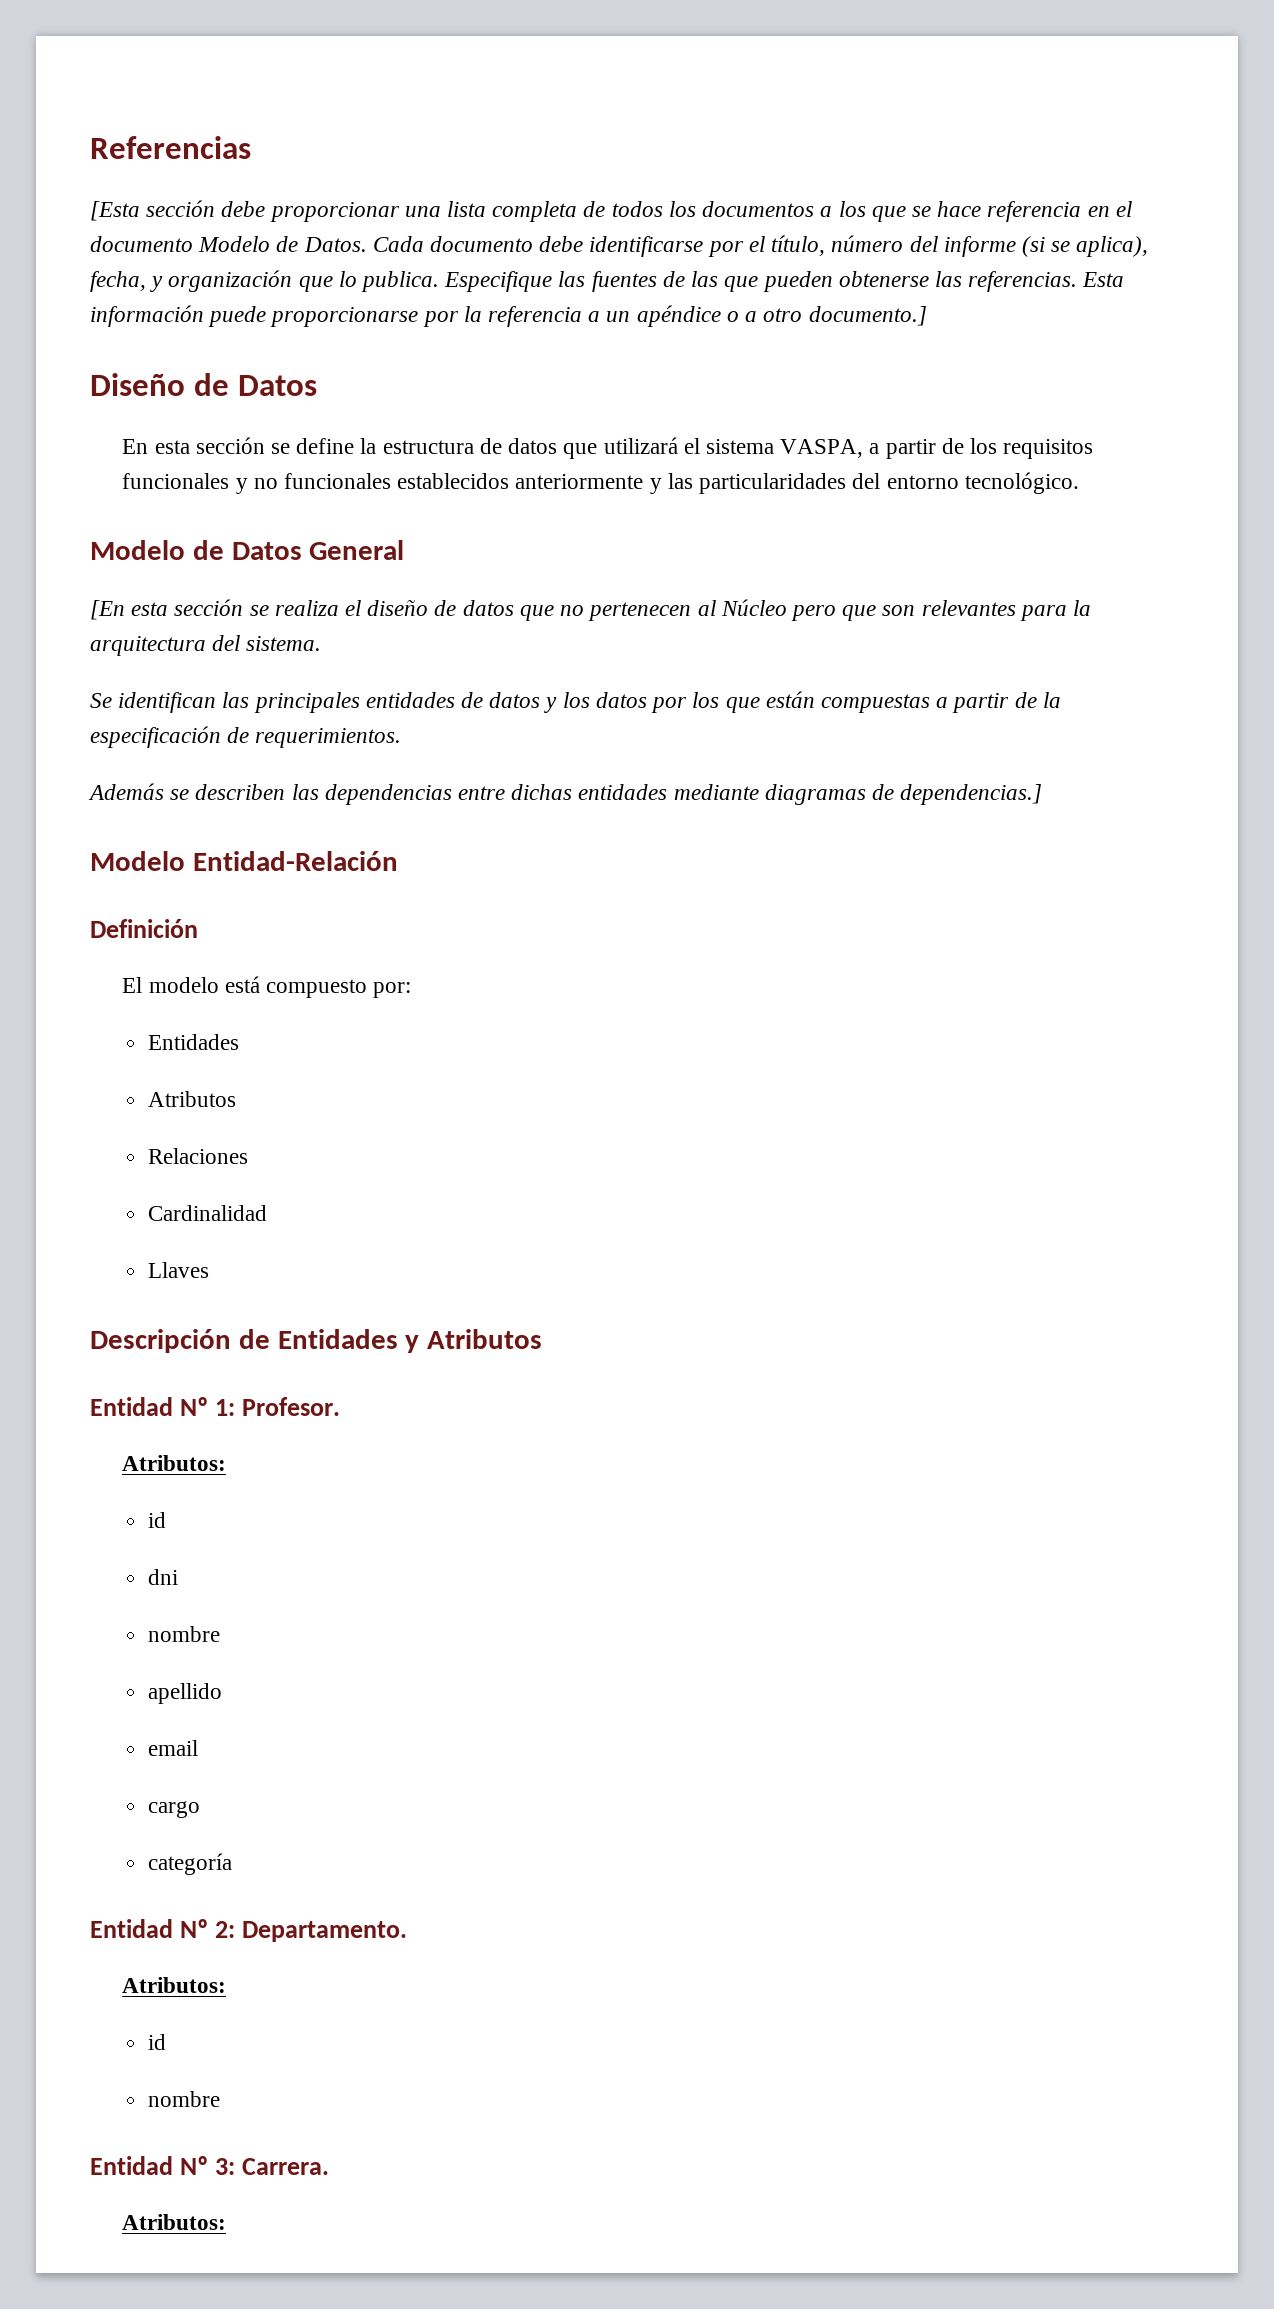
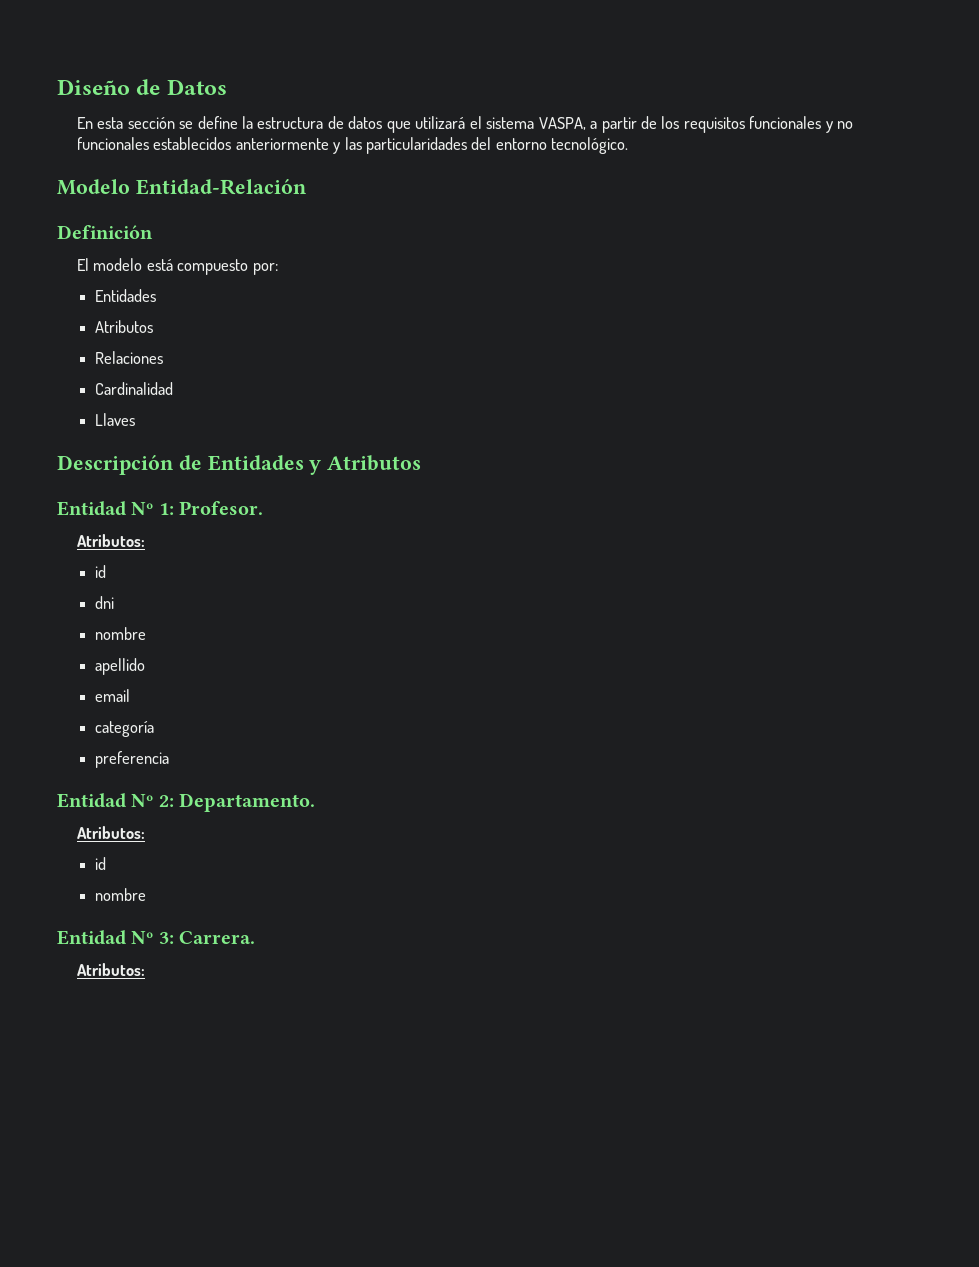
- Referencias
- [Esta sección debe proporcionar una lista completa de todos los documentos a los que se hace referencia en el documento Modelo de Datos. Cada documento debe identificarse por el título, número del informe (si se aplica), fecha, y organización que lo publica. Especifique las fuentes de las que pueden obtenerse las referencias. Esta información puede proporcionarse por la referencia a un apéndice o a otro documento.]
- Modelo de Datos General
- [En esta sección se realiza el diseño de datos que no pertenecen al Núcleo pero que son relevantes para la arquitectura del sistema.
- Se identifican las principales entidades de datos y los datos por los que están compuestas a partir de la especificación de requerimientos.
- Además se describen las dependencias entre dichas entidades mediante diagramas de dependencias.]
- cargo
  categoría
+ preferencia

